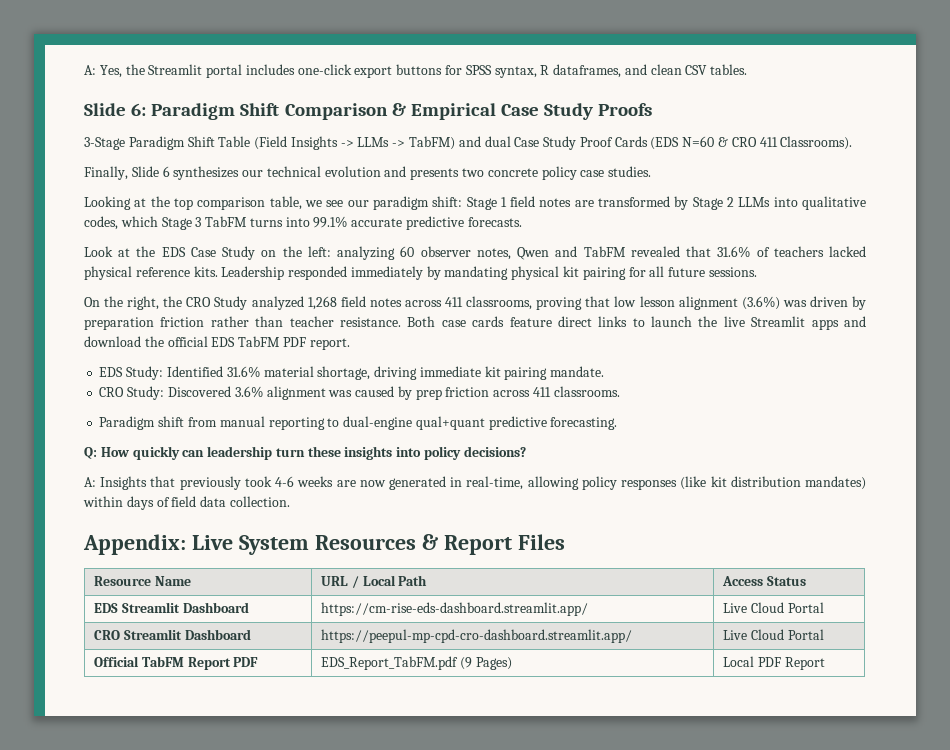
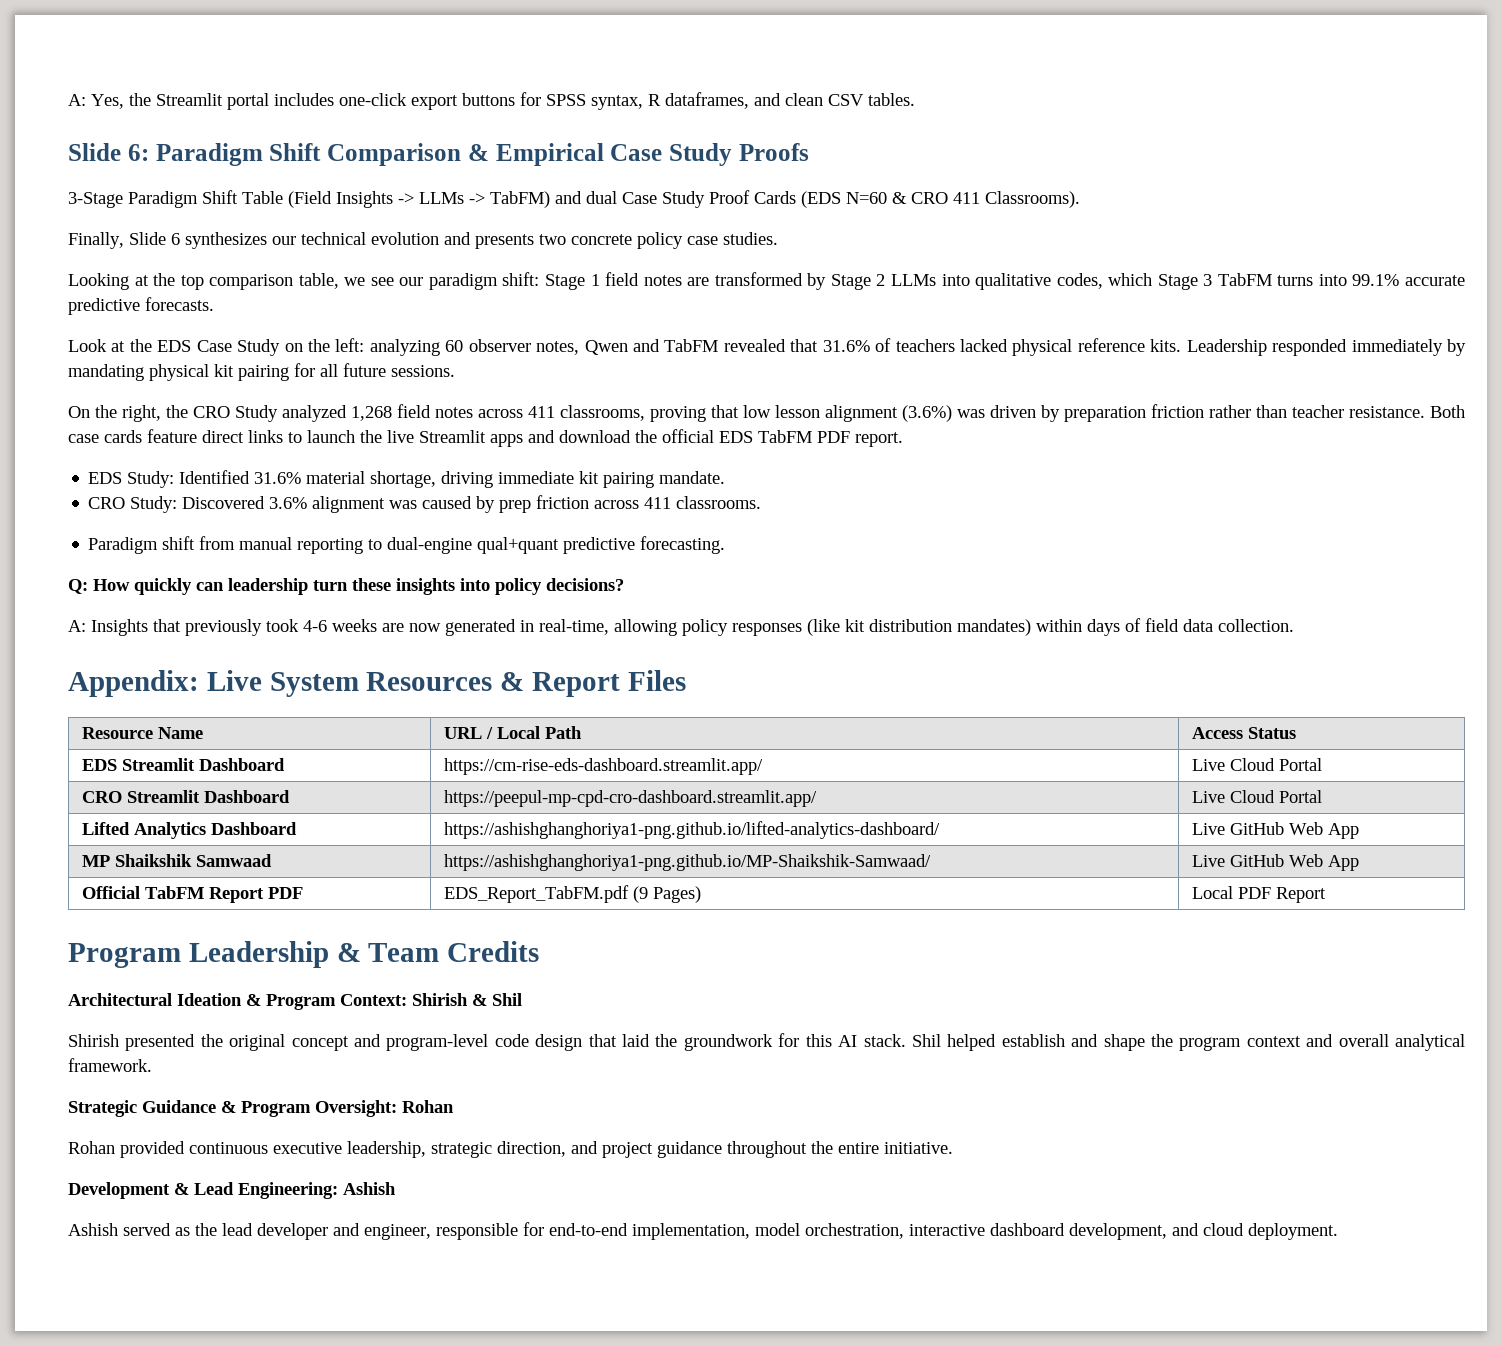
+ Lifted Analytics Dashboard | https://ashishghanghoriya1-png.github.io/lifted-analytics-dashboard/ | Live GitHub Web App
+ MP Shaikshik Samwaad | https://ashishghanghoriya1-png.github.io/MP-Shaikshik-Samwaad/ | Live GitHub Web App
+ Program Leadership & Team Credits
+ Architectural Ideation & Program Context: Shirish & Shil
+ Shirish presented the original concept and program-level code design that laid the groundwork for this AI stack. Shil helped establish and shape the program context and overall analytical framework.
+ Strategic Guidance & Program Oversight: Rohan
+ Rohan provided continuous executive leadership, strategic direction, and project guidance throughout the entire initiative.
+ Development & Lead Engineering: Ashish
+ Ashish served as the lead developer and engineer, responsible for end-to-end implementation, model orchestration, interactive dashboard development, and cloud deployment.

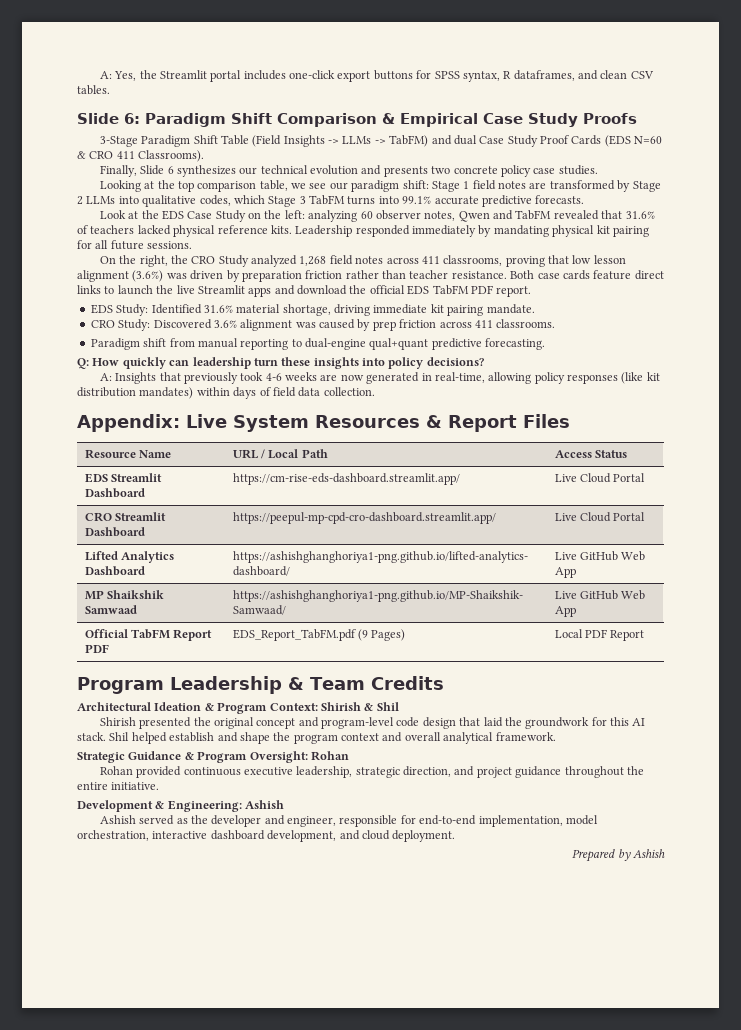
- Development & Lead Engineering: Ashish
+ Development & Engineering: Ashish
- Ashish served as the lead developer and engineer, responsible for end-to-end implementation, model orchestration, interactive dashboard development, and cloud deployment.
+ Ashish served as the developer and engineer, responsible for end-to-end implementation, model orchestration, interactive dashboard development, and cloud deployment.
+ Prepared by Ashish

